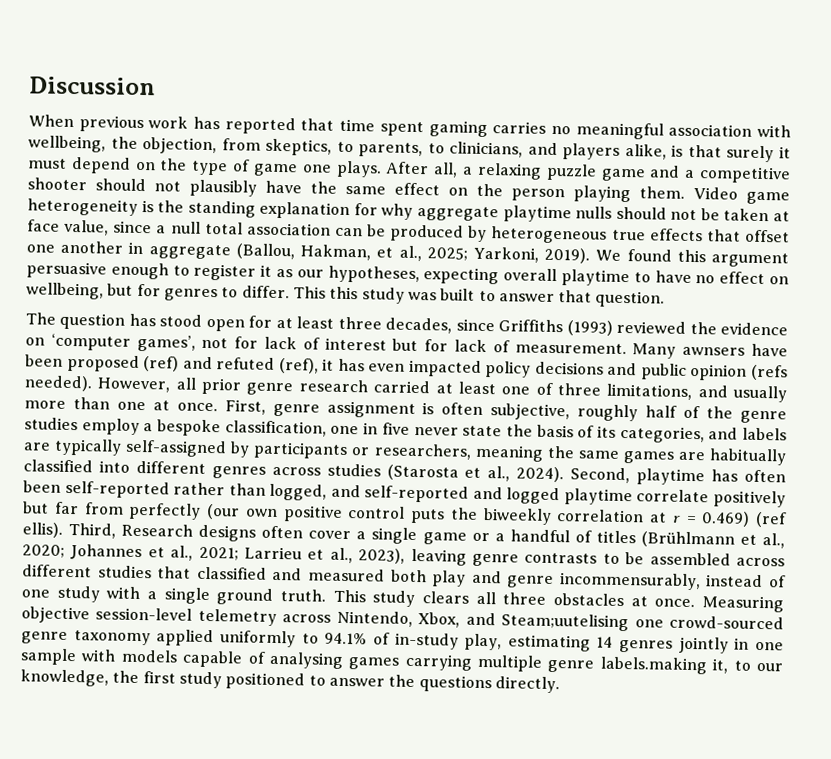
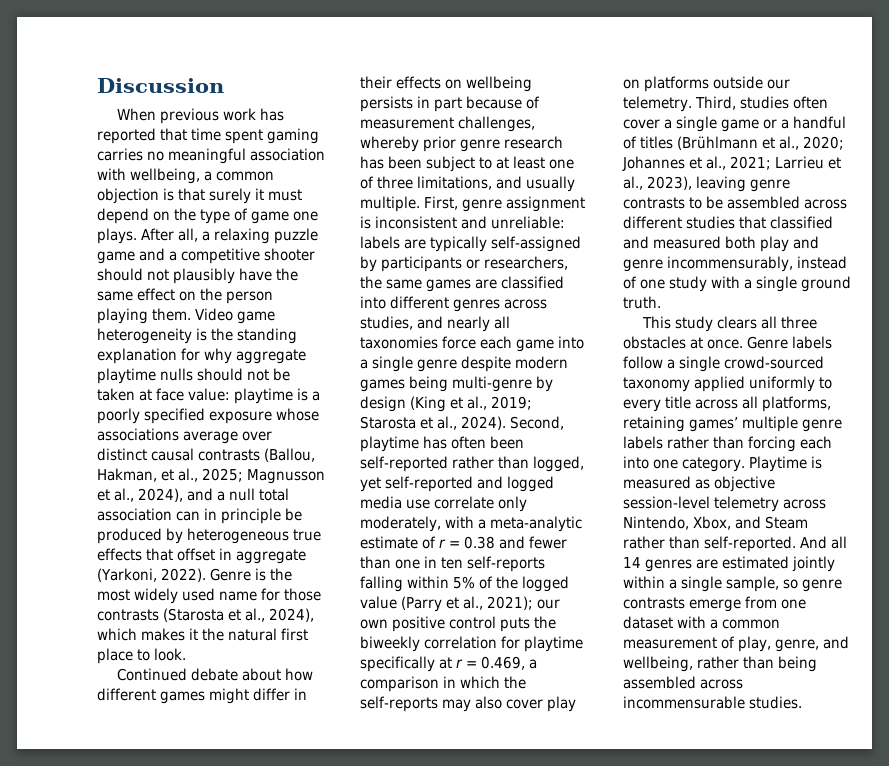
- When previous work has reported that time spent gaming carries no meaningful association with wellbeing, the objection, from skeptics, to parents, to clinicians, and players alike, is that surely it must depend on the type of game one plays.
+ When previous work has reported that time spent gaming carries no meaningful association with wellbeing, a common objection is that surely it must depend on the type of game one plays.
- Video game heterogeneity is the standing explanation for why aggregate playtime nulls should not be taken at face value, since a null total association can be produced by heterogeneous true effects that offset one another in aggregate (Ballou, Hakman, et al., 2025; Yarkoni, 2019). We found this argument persuasive enough to register it as our hypotheses, expecting overall playtime to have no effect on wellbeing, but for genres to differ. This this study was built to answer that question.
- The question has stood open for at least three decades, since Griffiths (1993) reviewed the evidence on ‘computer games’, not for lack of interest but for lack of measurement. Many awnsers have been proposed (ref) and refuted (ref), it has even impacted policy decisions and public opinion (refs needed). However, all prior genre research carried at least one of three limitations, and usually more than one at once. First, genre assignment is often subjective, roughly half of the genre studies employ a bespoke classification, one in five never state the basis of its categories, and labels are typically self-assigned by participants or researchers, meaning the same games are habitually classified into different genres across studies (Starosta et al., 2024).
+ Video game heterogeneity is the standing explanation for why aggregate playtime nulls should not be taken at face value: playtime is a poorly specified exposure whose associations average over distinct causal contrasts (Ballou, Hakman, et al., 2025; Magnusson et al., 2024), and a null total association can in principle be produced by heterogeneous true effects that offset in aggregate (Yarkoni, 2022). Genre is the most widely used name for those contrasts (Starosta et al., 2024), which makes it the natural first place to look.
+ Continued debate about how different games might differ in their effects on wellbeing persists in part because of measurement challenges, whereby prior genre research has been subject to at least one of three limitations, and usually multiple. First, genre assignment is inconsistent and unreliable: labels are typically self-assigned by participants or researchers, the same games are classified into different genres across studies, and nearly all taxonomies force each game into a single genre despite modern games being multi-genre by design (King et al., 2019; Starosta et al., 2024).
- Second, playtime has often been self-reported rather than logged, and self-reported and logged playtime correlate positively but far from perfectly (our own positive control puts the biweekly correlation at r = 0.469) (ref ellis). Third, Research designs often cover a single game or a handful of titles (Brühlmann et al., 2020;
+ Second, playtime has often been self-reported rather than logged, yet self-reported and logged media use correlate only moderately, with a meta-analytic estimate of r = 0.38 and fewer than one in ten self-reports falling within 5% of the logged value (Parry et al., 2021); our own positive control puts the biweekly correlation for playtime specifically at r = 0.469, a comparison in which the self-reports may also cover play on platforms outside our telemetry. Third, studies often cover a single game or a handful of titles (Brühlmann et al., 2020;
- Larrieu et al., 2023), leaving genre contrasts to be assembled across different studies that classified and measured both play and genre incommensurably, instead of one study with a single ground truth. This study clears all three obstacles at once.
+ Larrieu et al., 2023), leaving genre contrasts to be assembled across different studies that classified and measured both play and genre incommensurably, instead of one study with a single ground truth.
+ This study clears all three obstacles at once.
- Measuring objective session-level telemetry across Nintendo, Xbox, and Steam;uutelising one crowd-sourced genre taxonomy applied uniformly to 94.1% of in-study play, estimating 14 genres jointly in one sample with models capable of analysing games carrying multiple genre labels.making it, to our knowledge, the first study positioned to answer the questions directly.
+ Genre labels follow a single crowd-sourced taxonomy applied uniformly to every title across all platforms, retaining games’ multiple genre labels rather than forcing each into one category. Playtime is measured as objective session-level telemetry across Nintendo, Xbox, and Steam rather than self-reported. And all 14 genres are estimated jointly within a single sample, so genre contrasts emerge from one dataset with a common measurement of play, genre, and wellbeing, rather than being assembled across incommensurable studies.

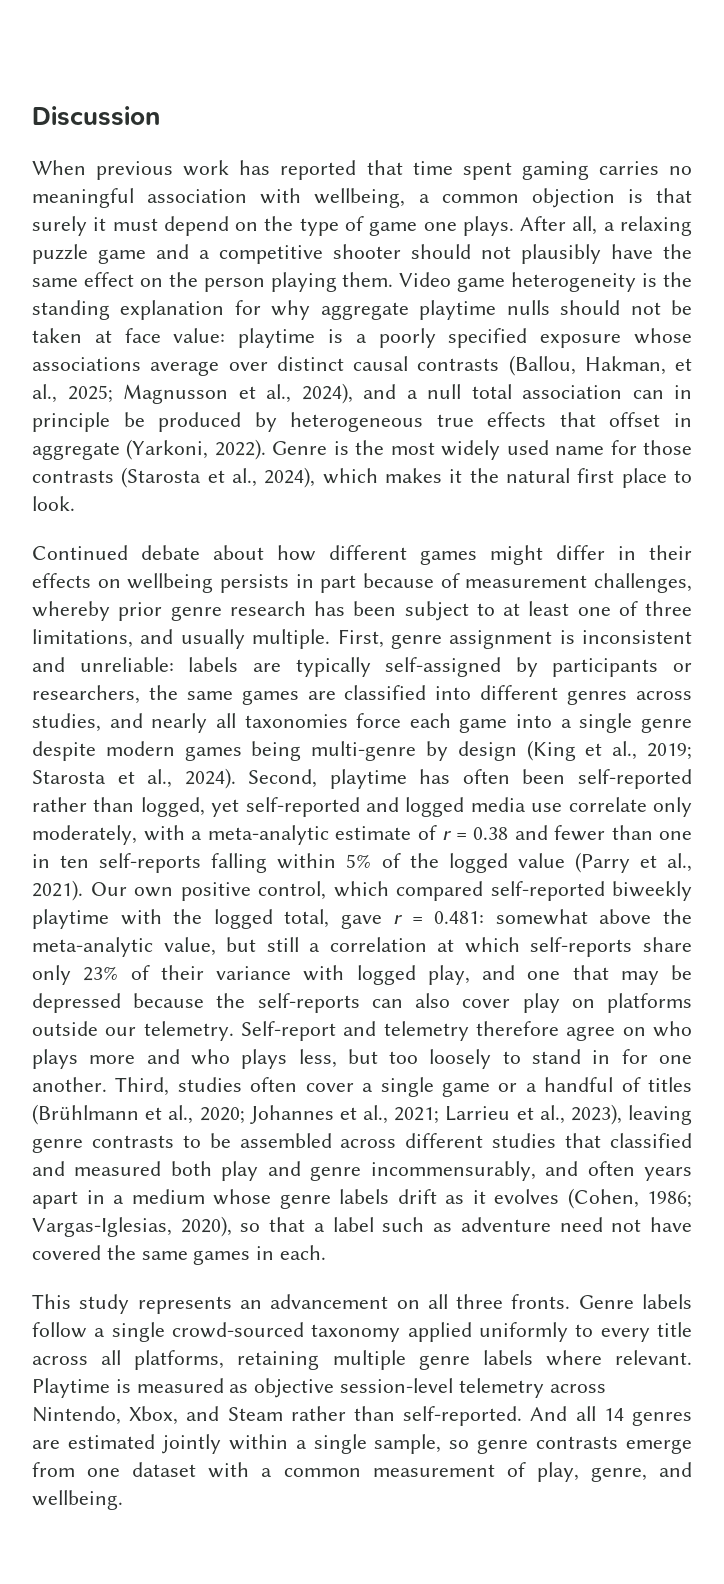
- Second, playtime has often been self-reported rather than logged, yet self-reported and logged media use correlate only moderately, with a meta-analytic estimate of r = 0.38 and fewer than one in ten self-reports falling within 5% of the logged value (Parry et al., 2021); our own positive control puts the biweekly correlation for playtime specifically at r = 0.469, a comparison in which the self-reports may also cover play on platforms outside our telemetry.
+ Second, playtime has often been self-reported rather than logged, yet self-reported and logged media use correlate only moderately, with a meta-analytic estimate of r = 0.38 and fewer than one in ten self-reports falling within 5% of the logged value (Parry et al., 2021). Our own positive control, which compared self-reported biweekly playtime with the logged total, gave r = 0.481: somewhat above the meta-analytic value, but still a correlation at which self-reports share only 23% of their variance with logged play, and one that may be depressed because the self-reports can also cover play on platforms outside our telemetry.
+ Self-report and telemetry therefore agree on who plays more and who plays less, but too loosely to stand in for one another.
- Third, studies often cover a single game or a handful of titles (Brühlmann et al., 2020; Johannes et al., 2021; Larrieu et al., 2023), leaving genre contrasts to be assembled across different studies that classified and measured both play and genre incommensurably, instead of one study with a single ground truth.
- This study clears all three obstacles at once.
+ Third, studies often cover a single game or a handful of titles (Brühlmann et al., 2020; Johannes et al., 2021; Larrieu et al., 2023), leaving genre contrasts to be assembled across different studies that classified and measured both play and genre incommensurably, and often years apart in a medium whose genre labels drift as it evolves (Cohen, 1986; Vargas-Iglesias, 2020), so that a label such as adventure need not have covered the same games in each.
+ This study represents an advancement on all three fronts.
- Genre labels follow a single crowd-sourced taxonomy applied uniformly to every title across all platforms, retaining games’ multiple genre labels rather than forcing each into one category.
+ Genre labels follow a single crowd-sourced taxonomy applied uniformly to every title across all platforms, retaining multiple genre labels where relevant.
- And all 14 genres are estimated jointly within a single sample, so genre contrasts emerge from one dataset with a common measurement of play, genre, and wellbeing, rather than being assembled across incommensurable studies.
+ And all 14 genres are estimated jointly within a single sample, so genre contrasts emerge from one dataset with a common measurement of play, genre, and wellbeing.

